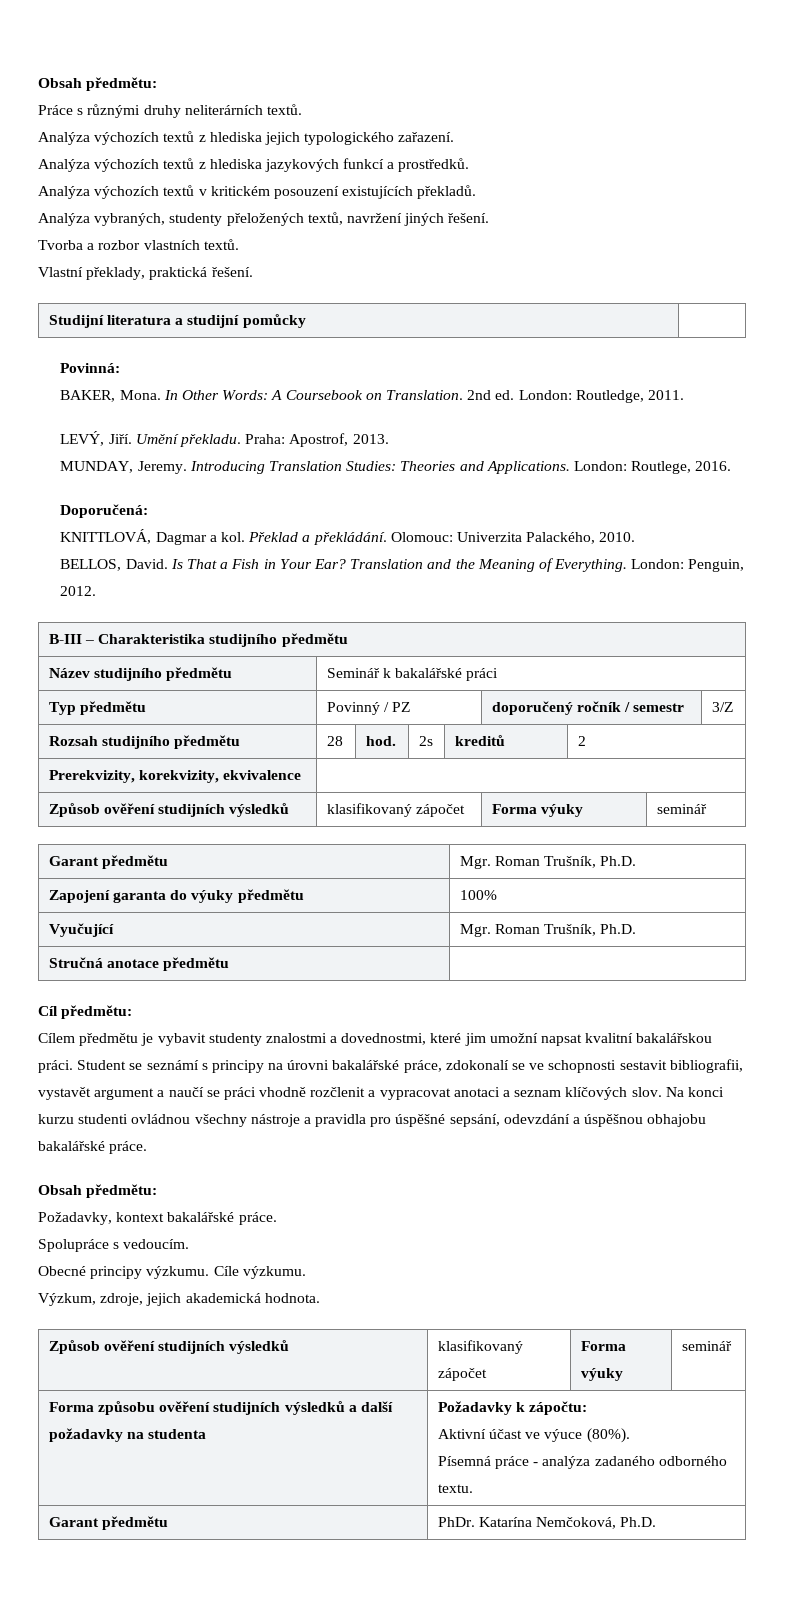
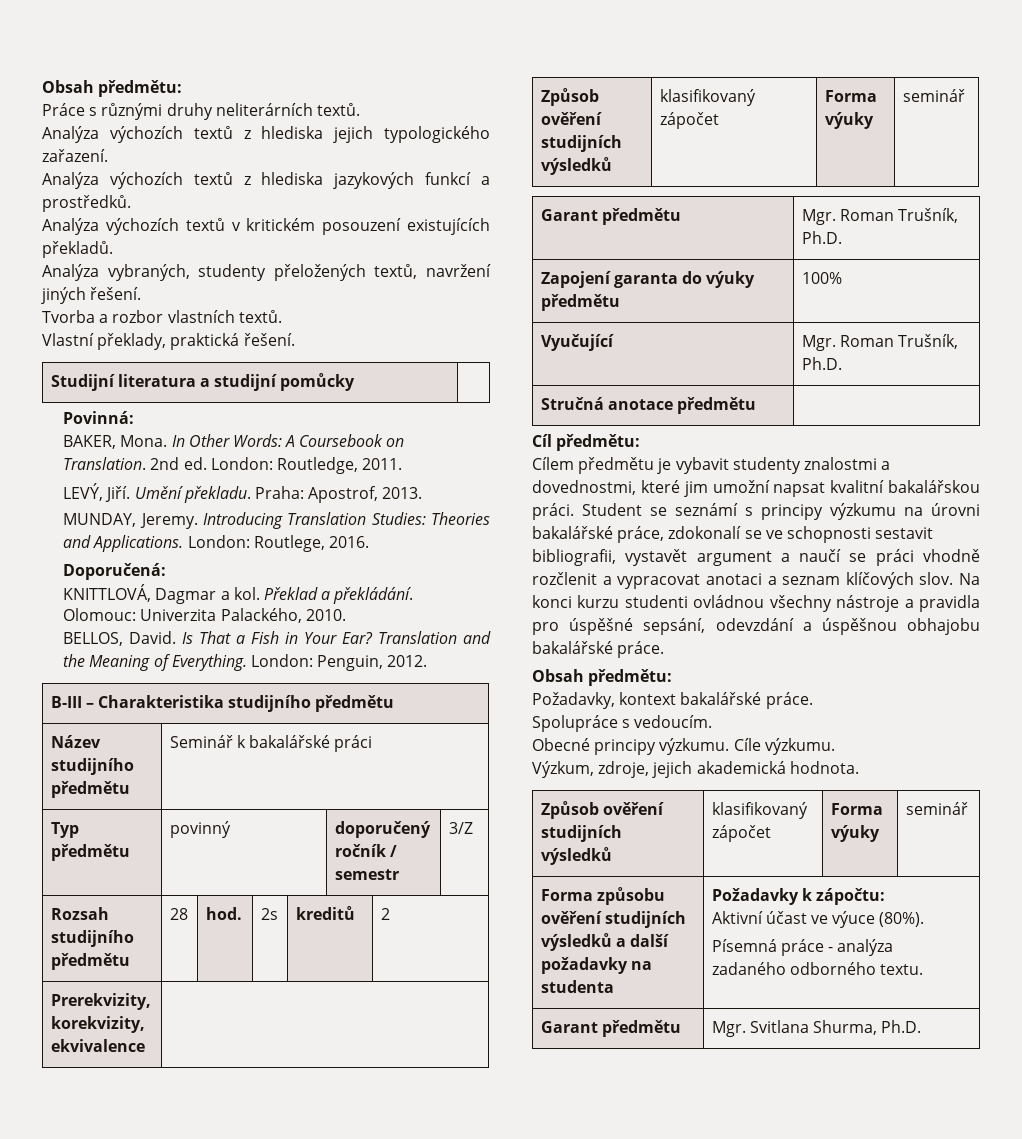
- Typ předmětu | Povinný / PZ | doporučený ročník / semestr | 3/Z
+ Typ předmětu | povinný | doporučený ročník / semestr | 3/Z
- Student se seznámí s principy na úrovni bakalářské práce, zdokonalí se ve schopnosti sestavit bibliografii, vystavět argument a naučí se práci vhodně rozčlenit a vypracovat anotaci a seznam klíčových slov.
+ Student se seznámí s principy výzkumu na úrovni bakalářské práce, zdokonalí se ve schopnosti sestavit bibliografii, vystavět argument a naučí se práci vhodně rozčlenit a vypracovat anotaci a seznam klíčových slov.
- Garant předmětu | PhDr. Katarína Nemčoková, Ph.D.
+ Garant předmětu | Mgr. Svitlana Shurma, Ph.D.

